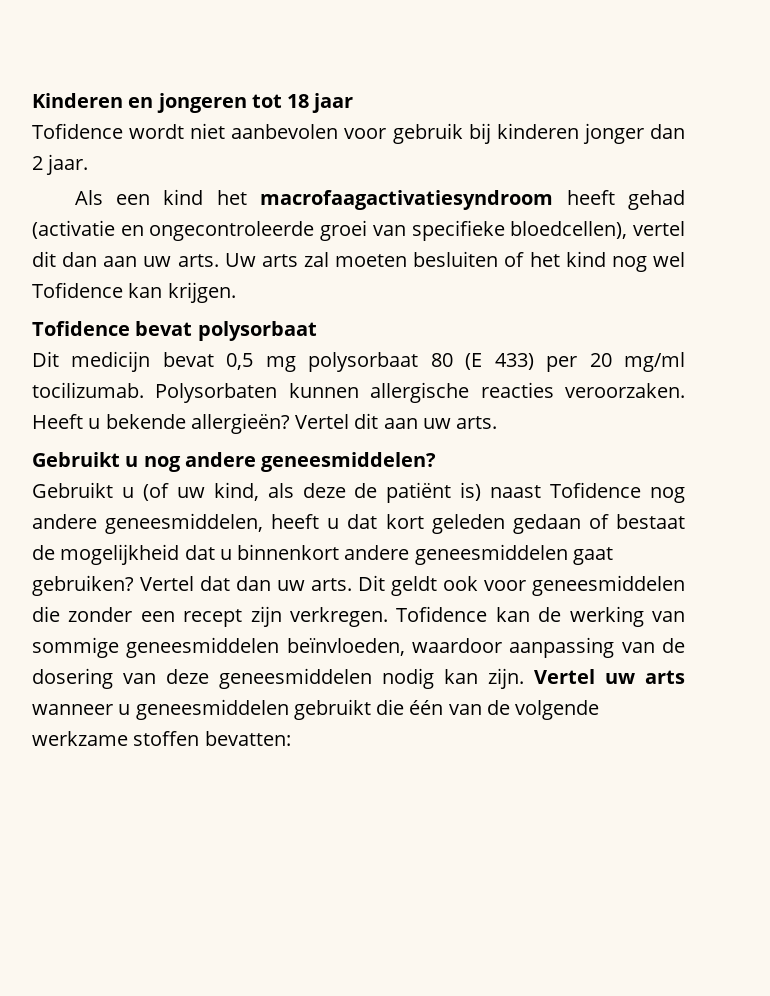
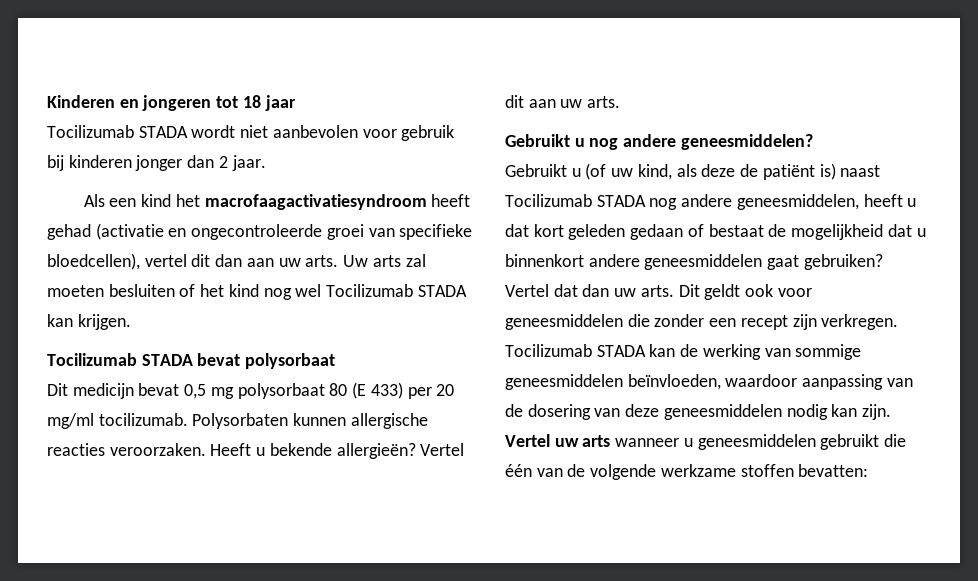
- Tofidence wordt niet aanbevolen voor gebruik bij kinderen jonger dan 2 jaar.
+ Tocilizumab STADA wordt niet aanbevolen voor gebruik bij kinderen jonger dan 2 jaar.
- Als een kind het macrofaagactivatiesyndroom heeft gehad (activatie en ongecontroleerde groei van specifieke bloedcellen), vertel dit dan aan uw arts. Uw arts zal moeten besluiten of het kind nog wel Tofidence kan krijgen.
+ Als een kind het macrofaagactivatiesyndroom heeft gehad (activatie en ongecontroleerde groei van specifieke bloedcellen), vertel dit dan aan uw arts. Uw arts zal moeten besluiten of het kind nog wel Tocilizumab STADA kan krijgen.
- Tofidence bevat polysorbaat
+ Tocilizumab STADA bevat polysorbaat
- Gebruikt u (of uw kind, als deze de patiënt is) naast Tofidence nog andere geneesmiddelen, heeft u dat kort geleden gedaan of bestaat de mogelijkheid dat u binnenkort andere geneesmiddelen gaat gebruiken?
+ Gebruikt u (of uw kind, als deze de patiënt is) naast Tocilizumab STADA nog andere geneesmiddelen, heeft u dat kort geleden gedaan of bestaat de mogelijkheid dat u binnenkort andere geneesmiddelen gaat gebruiken?
- Tofidence kan de werking van sommige geneesmiddelen beïnvloeden, waardoor aanpassing van de dosering van deze geneesmiddelen nodig kan zijn.
+ Tocilizumab STADA kan de werking van sommige geneesmiddelen beïnvloeden, waardoor aanpassing van de dosering van deze geneesmiddelen nodig kan zijn.

